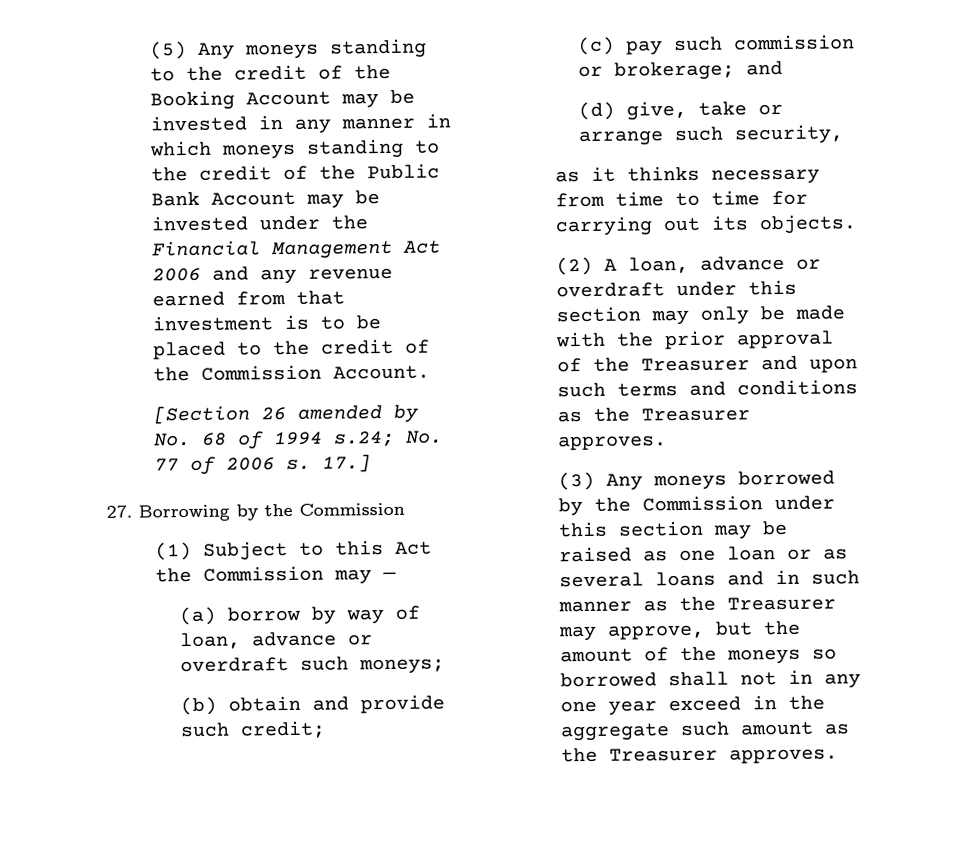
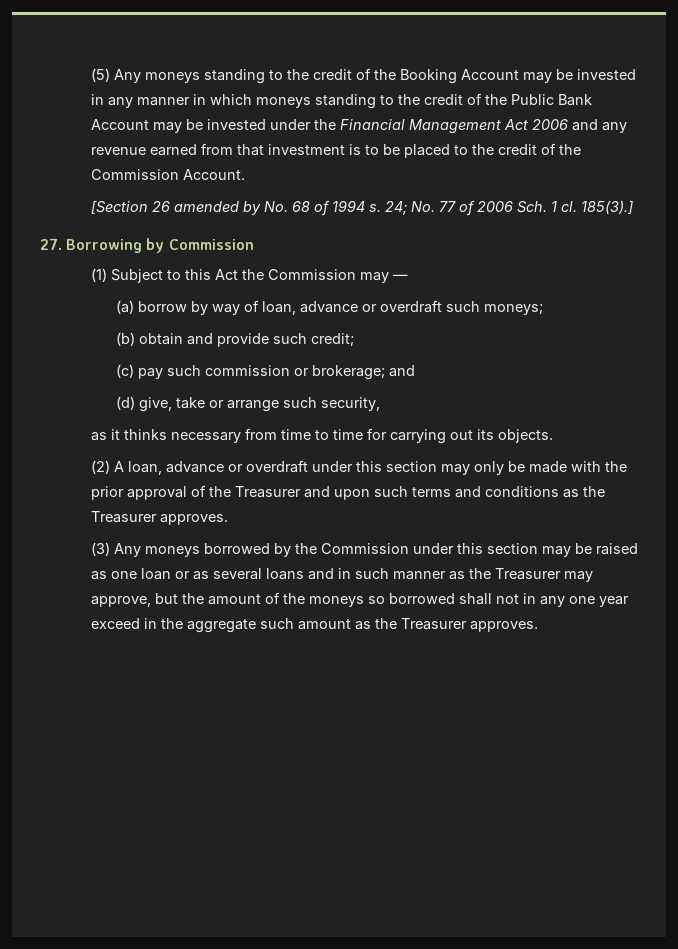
- [Section 26 amended by No. 68 of 1994 s.24; No. 77 of 2006 s. 17.]
+ [Section 26 amended by No. 68 of 1994 s. 24; No. 77 of 2006 Sch. 1 cl. 185(3).]
- 27. Borrowing by the Commission
+ 27. Borrowing by Commission

